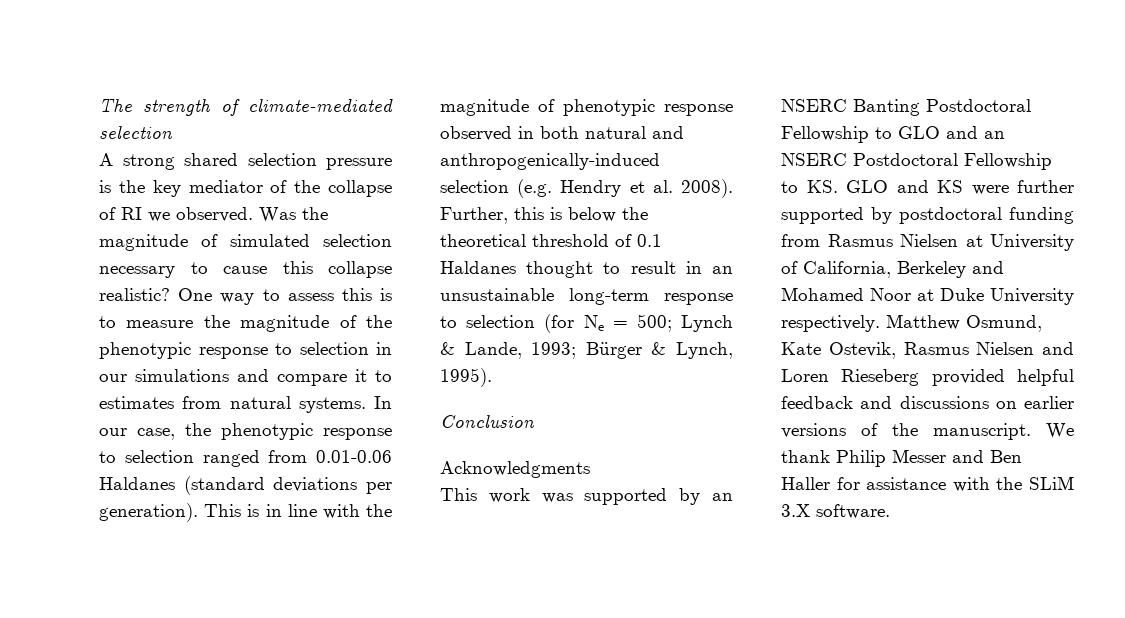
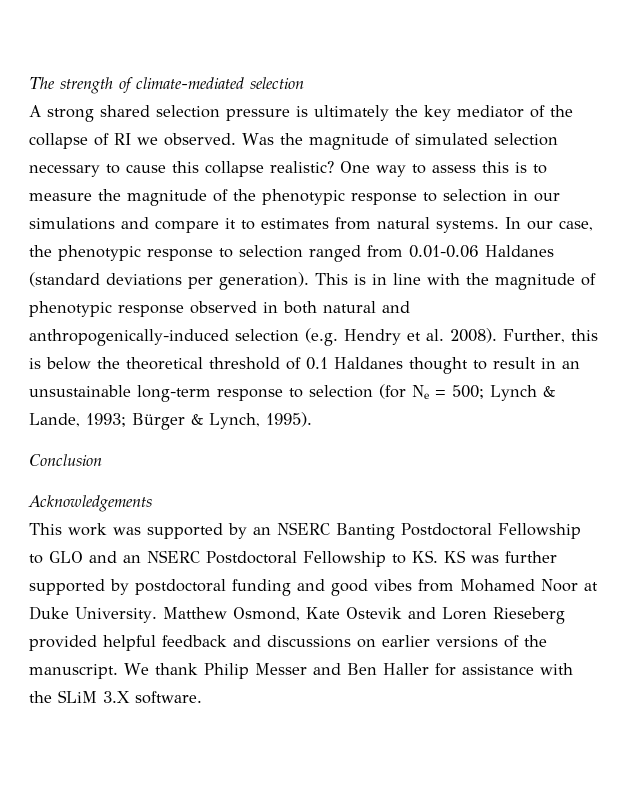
- A strong shared selection pressure is the key mediator of the collapse of RI we observed.
+ A strong shared selection pressure is ultimately the key mediator of the collapse of RI we observed.
- Acknowledgments
+ Acknowledgements
- This work was supported by an NSERC Banting Postdoctoral Fellowship to GLO and an NSERC Postdoctoral Fellowship to KS. GLO and KS were further supported by postdoctoral funding from Rasmus Nielsen at University of California, Berkeley and Mohamed Noor at Duke University respectively. Matthew Osmund, Kate Ostevik, Rasmus Nielsen and Loren Rieseberg provided helpful feedback and discussions on earlier versions of the manuscript.
+ This work was supported by an NSERC Banting Postdoctoral Fellowship to GLO and an NSERC Postdoctoral Fellowship to KS. KS was further supported by postdoctoral funding and good vibes from Mohamed Noor at Duke University. Matthew Osmond, Kate Ostevik and Loren Rieseberg provided helpful feedback and discussions on earlier versions of the manuscript.

